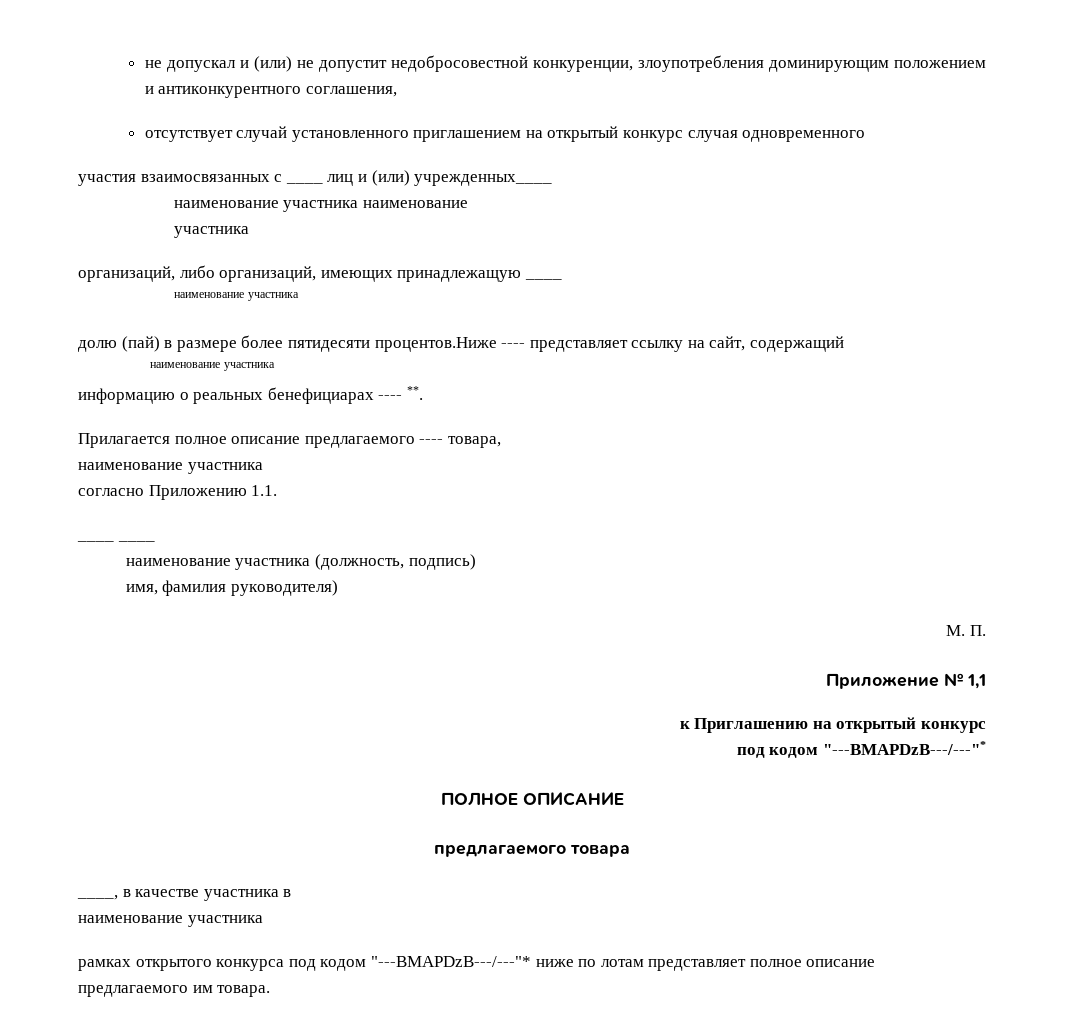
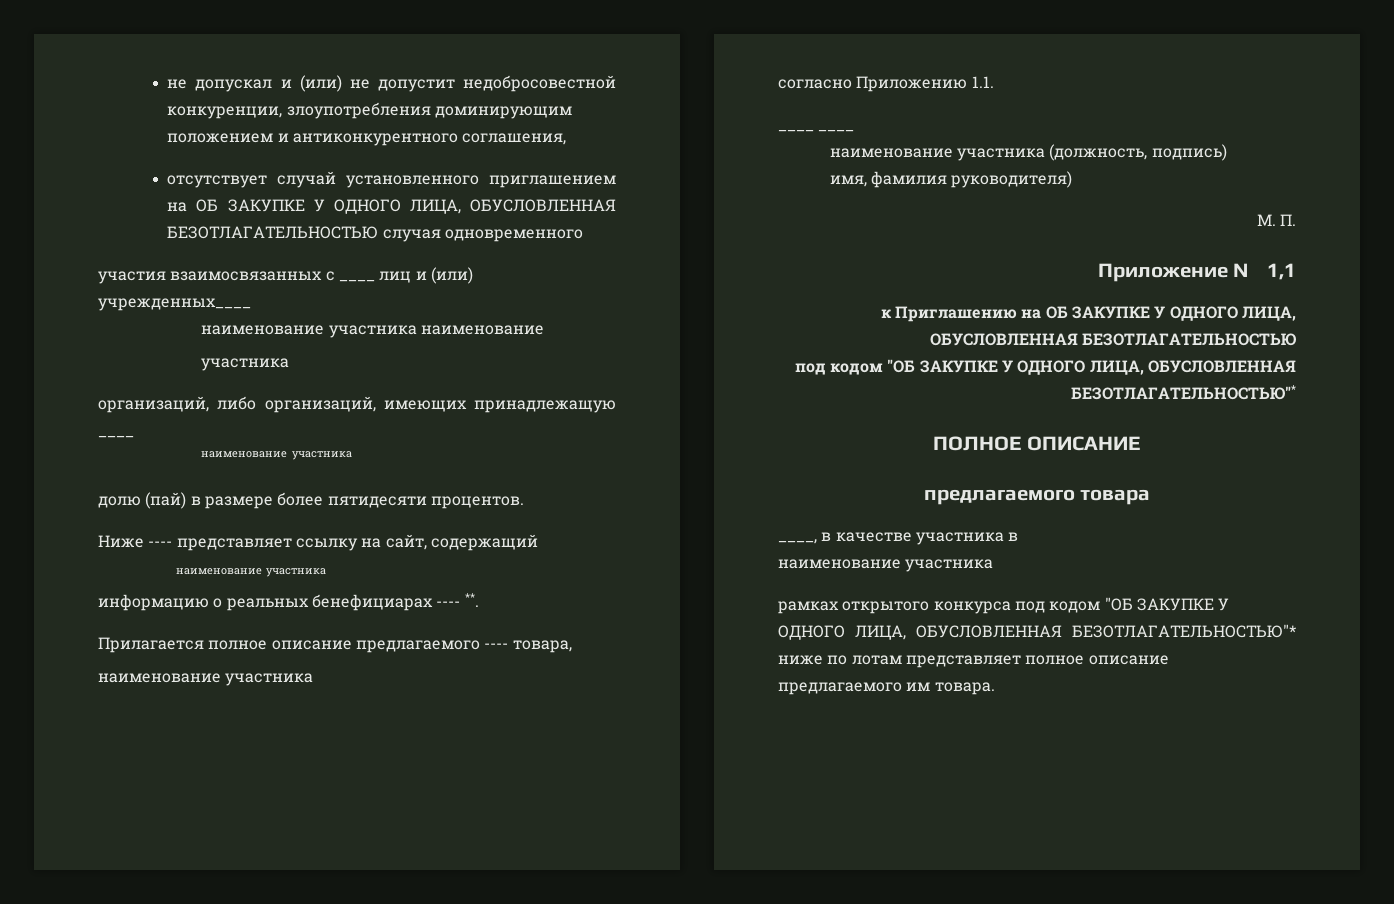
- отсутствует случай установленного приглашением на открытый конкурс случая одновременного
+ отсутствует случай установленного приглашением на ОБ ЗАКУПКE У ОДНОГО ЛИЦА, ОБУСЛОВЛЕННАЯ БЕЗОТЛАГАТЕЛЬНОСТЬЮ случая одновременного
- долю (пай) в размере более пятидесяти процентов.Ниже ---- представляет ссылку на сайт, содержащий
+ долю (пай) в размере более пятидесяти процентов.
+ Ниже ---- представляет ссылку на сайт, содержащий
- к Приглашению на открытый конкурс
- под кодом "---BMAPDzB---/---"*
+ к Приглашению на ОБ ЗАКУПКE У ОДНОГО ЛИЦА, ОБУСЛОВЛЕННАЯ БЕЗОТЛАГАТЕЛЬНОСТЬЮ
+ под кодом "ОБ ЗАКУПКE У ОДНОГО ЛИЦА, ОБУСЛОВЛЕННАЯ БЕЗОТЛАГАТЕЛЬНОСТЬЮ"*
- рамках открытого конкурса под кодом "---BMAPDzB---/---"* ниже по лотам представляет полное описание предлагаемого им товара.
+ рамках открытого конкурса под кодом "ОБ ЗАКУПКE У ОДНОГО ЛИЦА, ОБУСЛОВЛЕННАЯ БЕЗОТЛАГАТЕЛЬНОСТЬЮ"* ниже по лотам представляет полное описание предлагаемого им товара.

